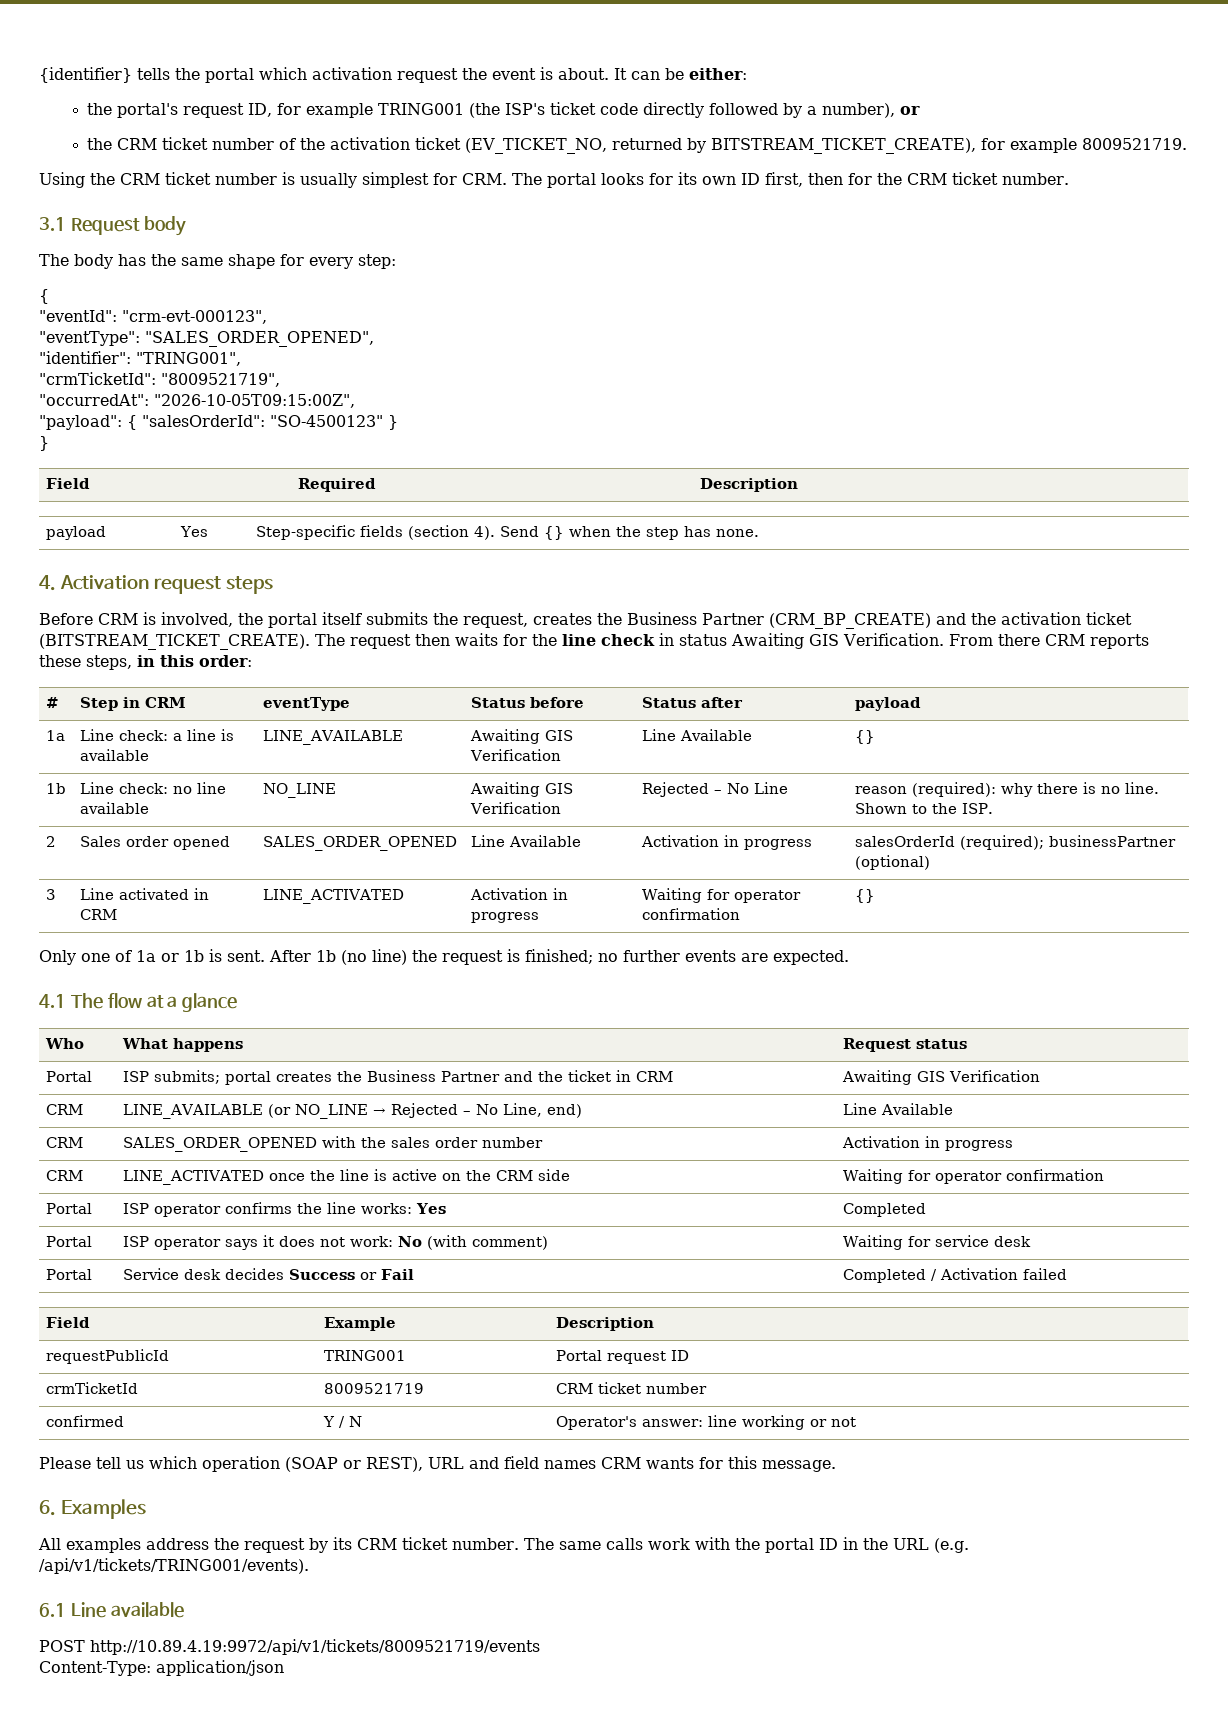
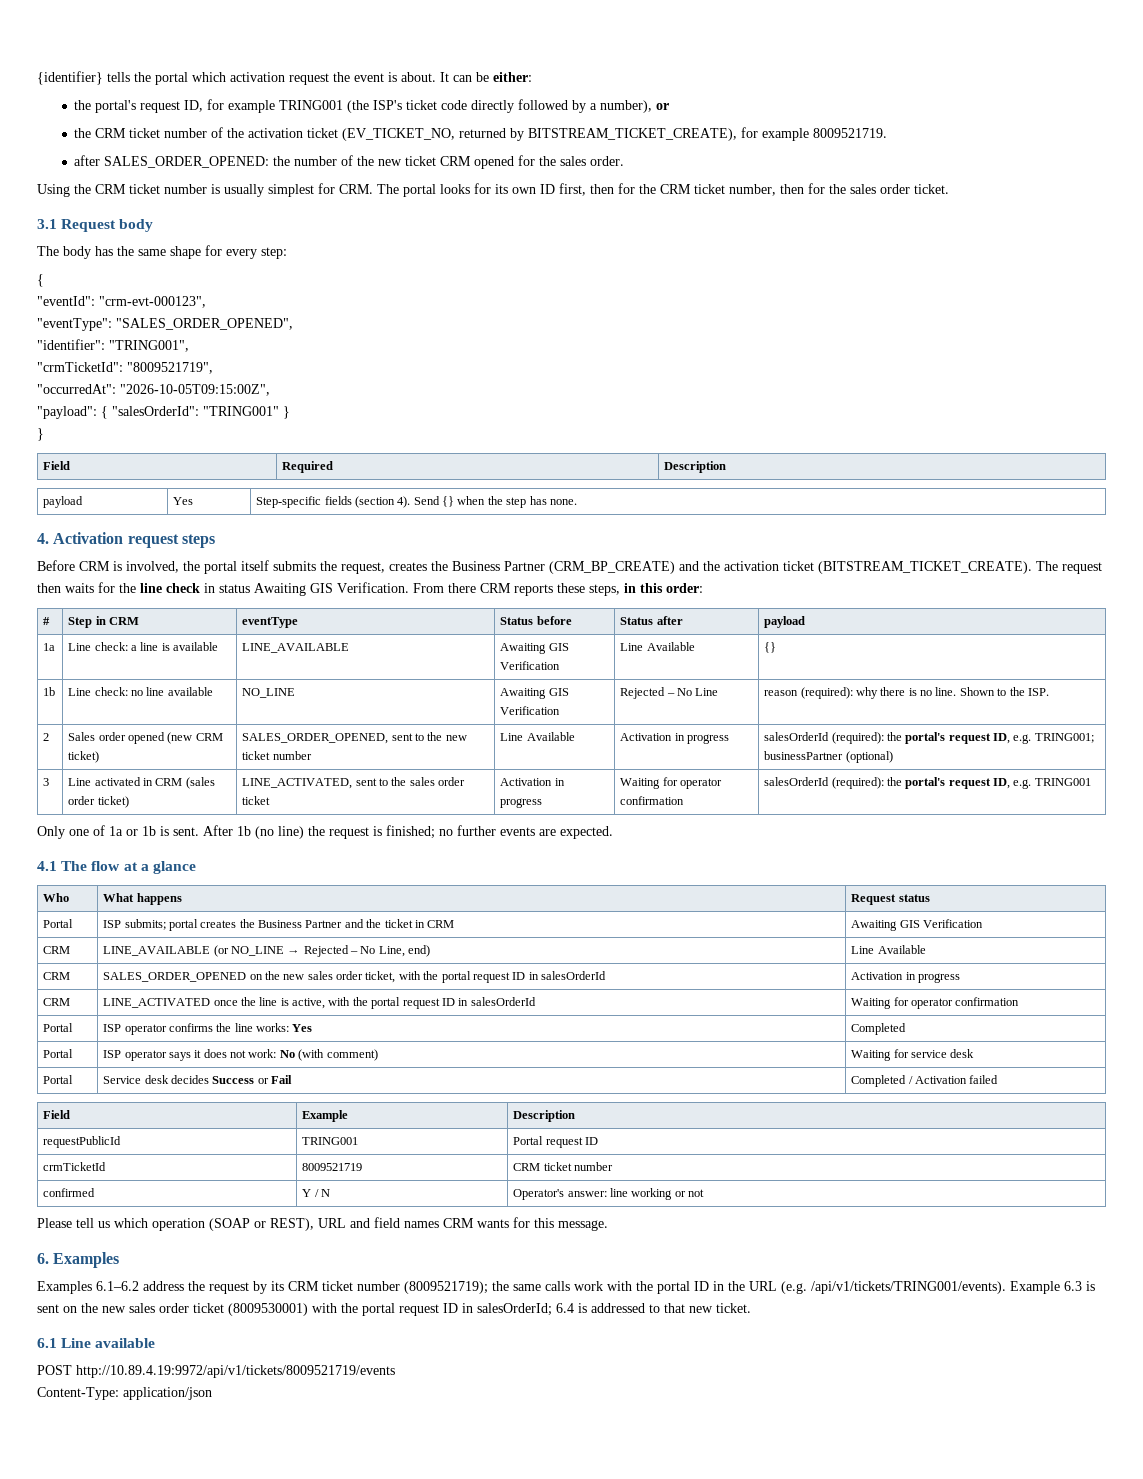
+ after SALES_ORDER_OPENED: the number of the new ticket CRM opened for the sales order.
- Using the CRM ticket number is usually simplest for CRM. The portal looks for its own ID first, then for the CRM ticket number.
+ Using the CRM ticket number is usually simplest for CRM. The portal looks for its own ID first, then for the CRM ticket number, then for the sales order ticket.
- "payload": { "salesOrderId": "SO-4500123" }
+ "payload": { "salesOrderId": "TRING001" }
- 2 | Sales order opened | SALES_ORDER_OPENED | Line Available | Activation in progress | salesOrderId (required); businessPartner (optional)
+ 2 | Sales order opened (new CRM ticket) | SALES_ORDER_OPENED, sent to the new ticket number | Line Available | Activation in progress | salesOrderId (required): the portal's request ID, e.g. TRING001; businessPartner (optional)
- 3 | Line activated in CRM | LINE_ACTIVATED | Activation in progress | Waiting for operator confirmation | {}
+ 3 | Line activated in CRM (sales order ticket) | LINE_ACTIVATED, sent to the sales order ticket | Activation in progress | Waiting for operator confirmation | salesOrderId (required): the portal's request ID, e.g. TRING001
- CRM | SALES_ORDER_OPENED with the sales order number | Activation in progress
+ CRM | SALES_ORDER_OPENED on the new sales order ticket, with the portal request ID in salesOrderId | Activation in progress
- CRM | LINE_ACTIVATED once the line is active on the CRM side | Waiting for operator confirmation
+ CRM | LINE_ACTIVATED once the line is active, with the portal request ID in salesOrderId | Waiting for operator confirmation
- All examples address the request by its CRM ticket number. The same calls work with the portal ID in the URL (e.g. /api/v1/tickets/TRING001/events).
+ Examples 6.1–6.2 address the request by its CRM ticket number (8009521719); the same calls work with the portal ID in the URL (e.g. /api/v1/tickets/TRING001/events). Example 6.3 is sent on the new sales order ticket (8009530001) with the portal request ID in salesOrderId; 6.4 is addressed to that new ticket.

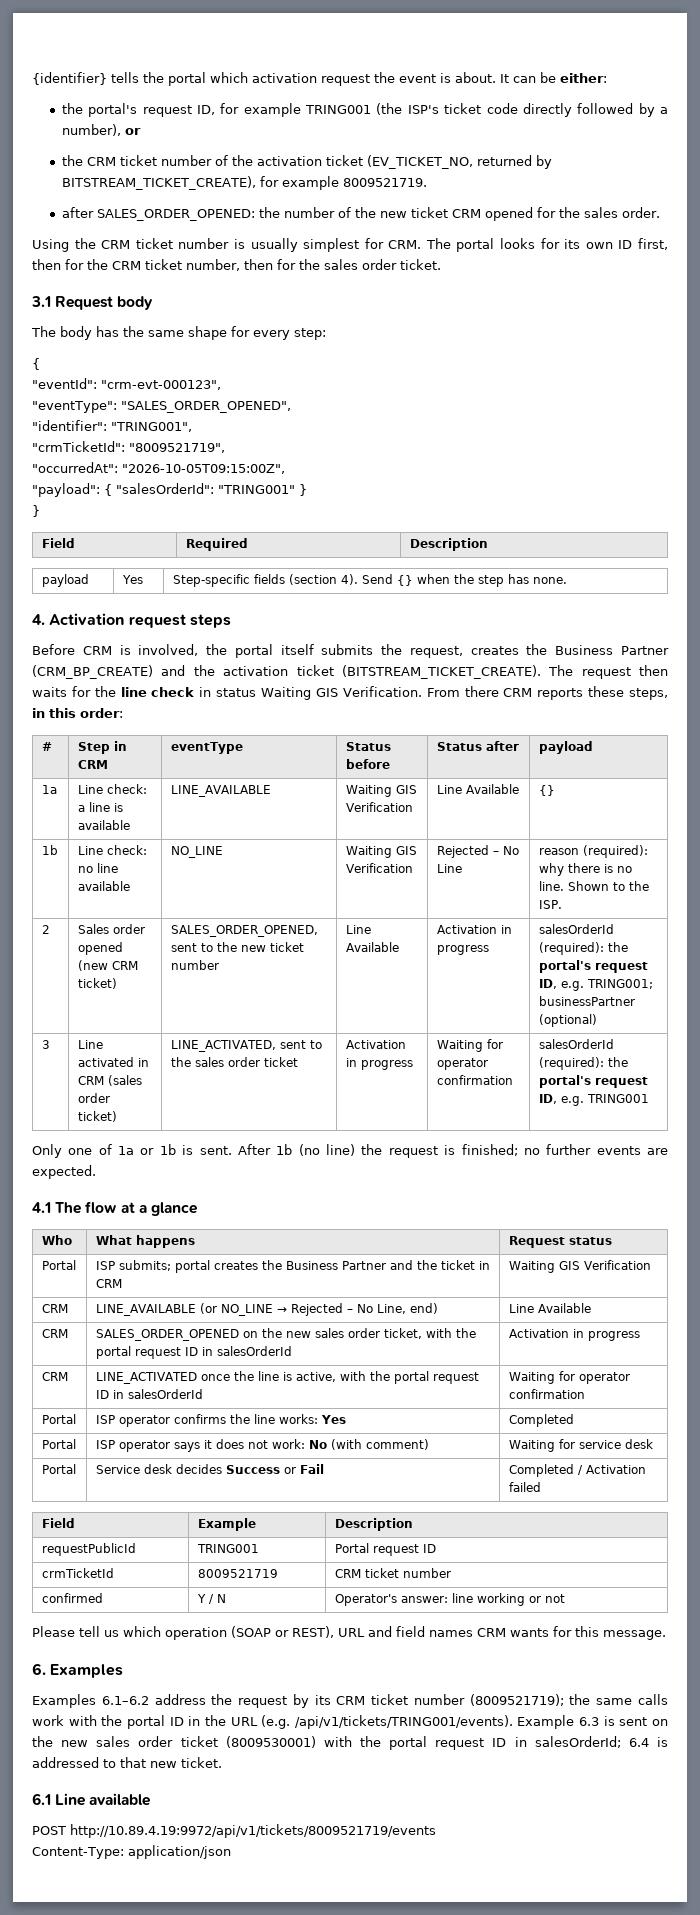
- The request then waits for the line check in status Awaiting GIS Verification.
+ The request then waits for the line check in status Waiting GIS Verification.
- 1a | Line check: a line is available | LINE_AVAILABLE | Awaiting GIS Verification | Line Available | {}
+ 1a | Line check: a line is available | LINE_AVAILABLE | Waiting GIS Verification | Line Available | {}
- 1b | Line check: no line available | NO_LINE | Awaiting GIS Verification | Rejected – No Line | reason (required): why there is no line. Shown to the ISP.
+ 1b | Line check: no line available | NO_LINE | Waiting GIS Verification | Rejected – No Line | reason (required): why there is no line. Shown to the ISP.
- Portal | ISP submits; portal creates the Business Partner and the ticket in CRM | Awaiting GIS Verification
+ Portal | ISP submits; portal creates the Business Partner and the ticket in CRM | Waiting GIS Verification

